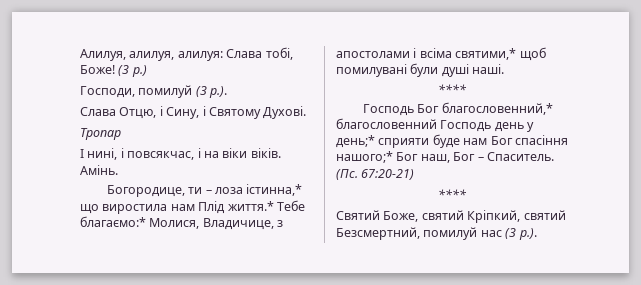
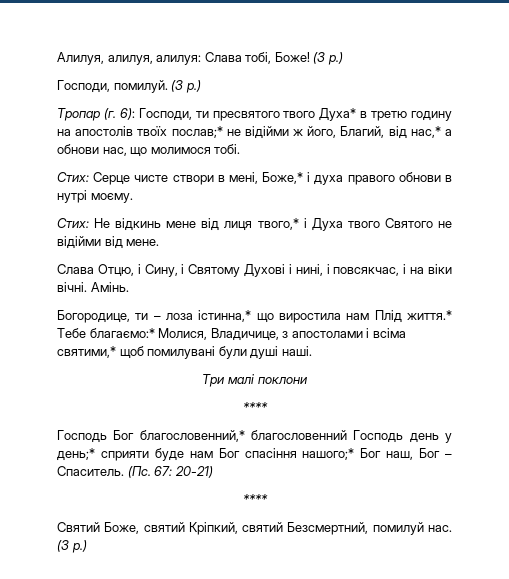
- Господи, помилуй (3 р.).
+ Господи, помилуй. (3 р.)
+ Тропар (г. 6): Господи, ти пресвятого твого Духа* в третю годину на апостолів твоїх послав;* не відійми ж його, Благий, від нас,* а обнови нас, що молимося тобі.
+ Стих: Серце чисте створи в мені, Боже,* і духа правого обнови в нутрі моєму.
+ Стих: Не відкинь мене від лиця твого,* і Духа твого Святого не відійми від мене.
- Слава Отцю, і Сину, і Святому Духові.
- Тропар
- І нині, і повсякчас, і на віки віків.
+ Слава Отцю, і Сину, і Святому Духові і нині, і повсякчас, і на віки вічні.
+ Три малі поклони
- (Пс. 67:20-21)
+ (Пс. 67: 20-21)
- Святий Боже, святий Кріпкий, святий Безсмертний, помилуй нас (3 р.).
+ Святий Боже, святий Кріпкий, святий Безсмертний, помилуй нас. (3 р.)

